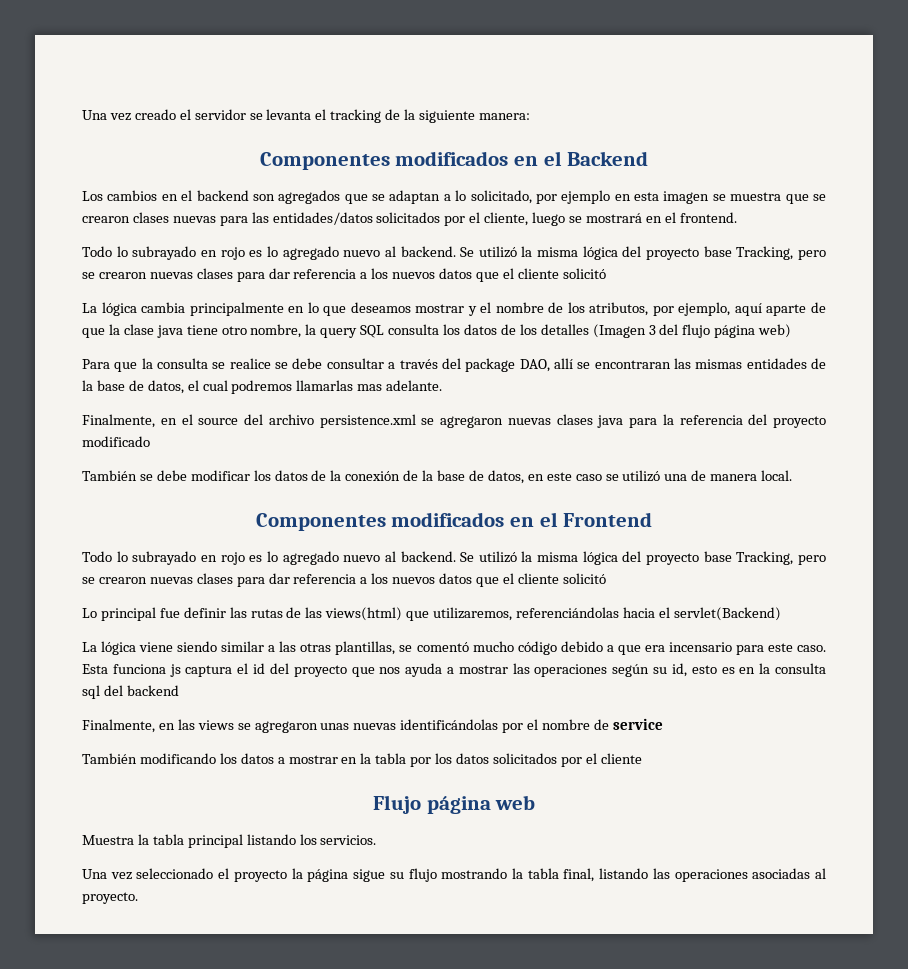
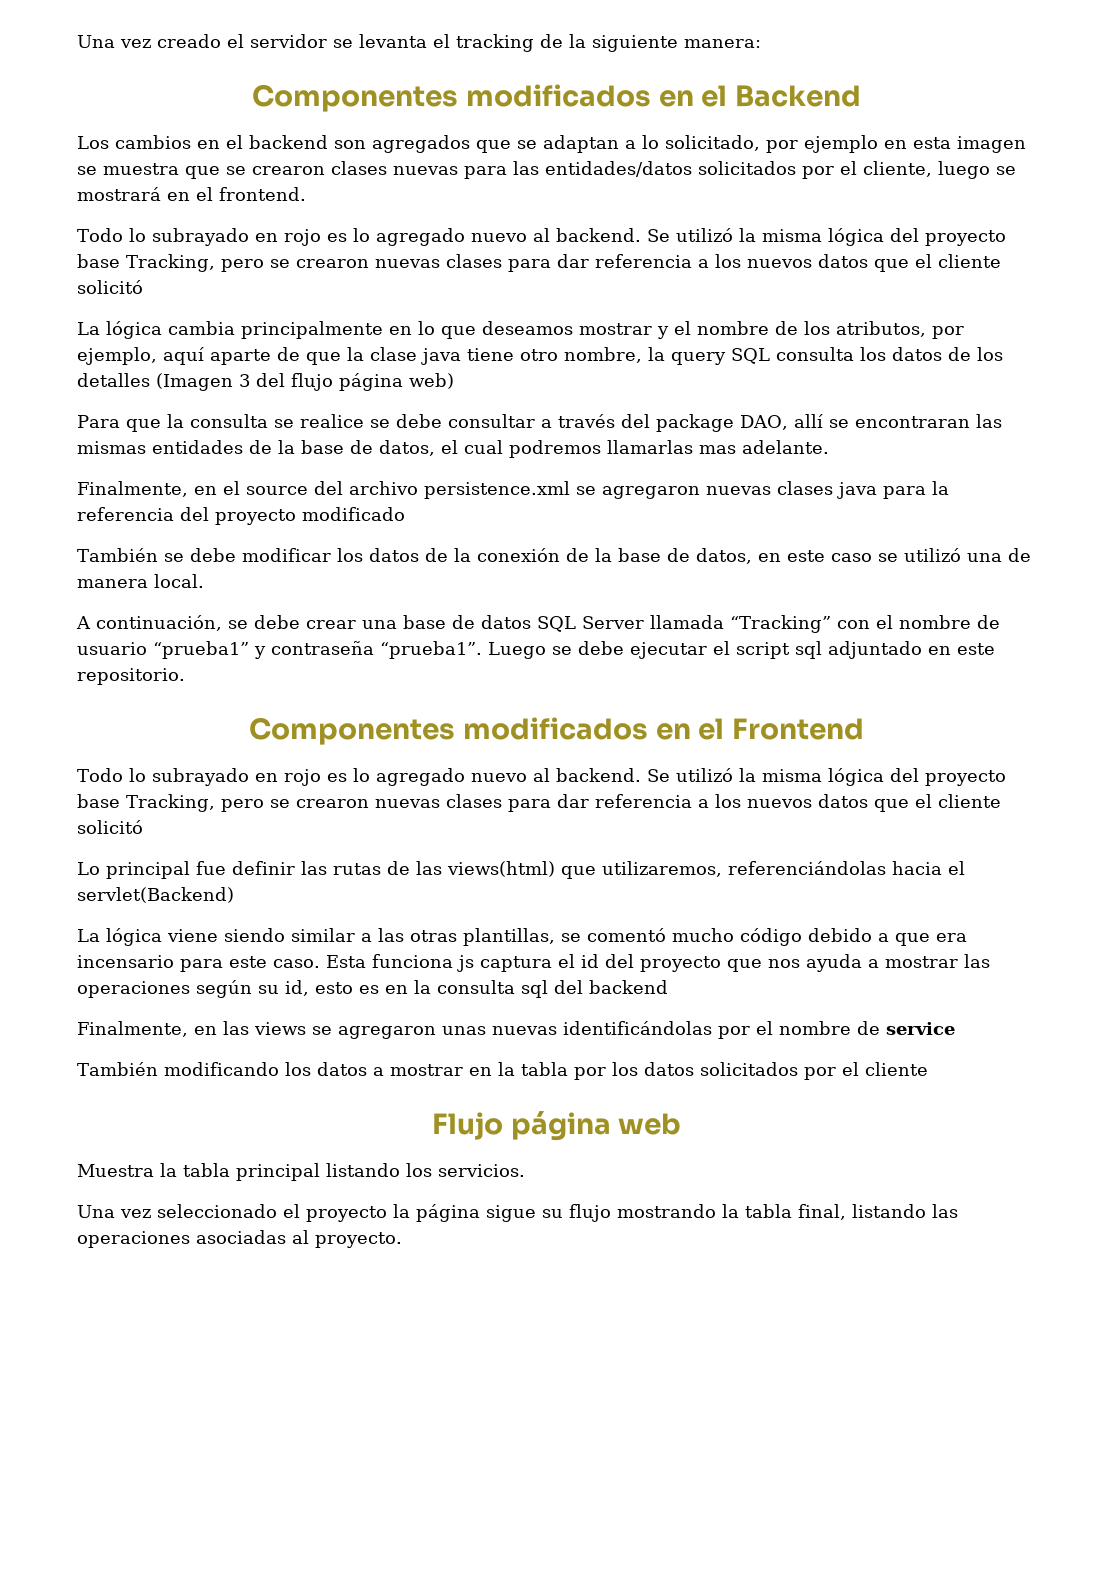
+ A continuación, se debe crear una base de datos SQL Server llamada “Tracking” con el nombre de usuario “prueba1” y contraseña “prueba1”. Luego se debe ejecutar el script sql adjuntado en este repositorio.

